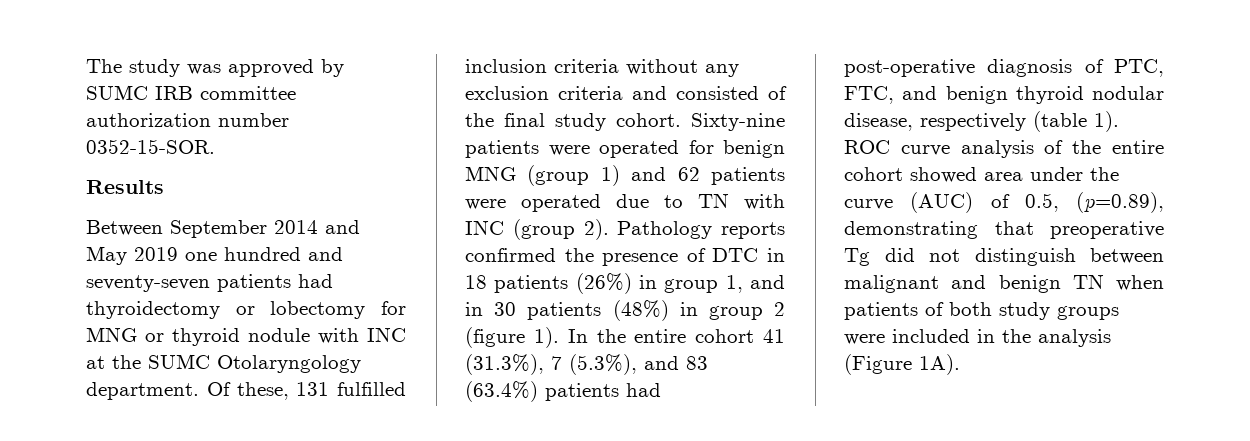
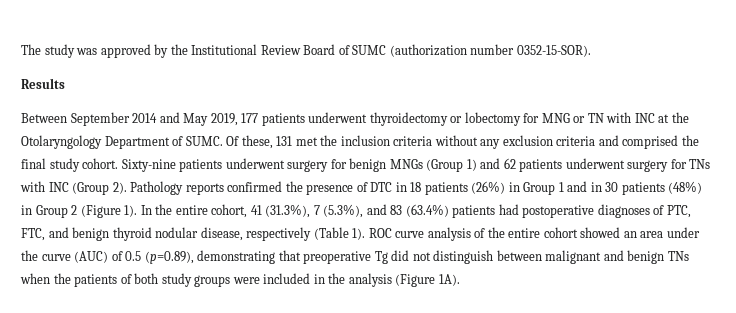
- The study was approved by SUMC IRB committee authorization number 0352-15-SOR.
+ The study was approved by the Institutional Review Board of SUMC (authorization number 0352-15-SOR).
- Between September 2014 and May 2019 one hundred and seventy-seven patients had thyroidectomy or lobectomy for MNG or thyroid nodule with INC at the SUMC Otolaryngology department.
+ Between September 2014 and May 2019, 177 patients underwent thyroidectomy or lobectomy for MNG or TN with INC at the Otolaryngology Department of SUMC.
- Of these, 131 fulfilled inclusion criteria without any exclusion criteria and consisted of the final study cohort.
+ Of these, 131 met the inclusion criteria without any exclusion criteria and comprised the final study cohort.
- Sixty-nine patients were operated for benign MNG (group 1) and 62 patients were operated due to TN with INC (group 2).
+ Sixty-nine patients underwent surgery for benign MNGs (Group 1) and 62 patients underwent surgery for TNs with INC (Group 2).
- Pathology reports confirmed the presence of DTC in 18 patients (26%) in group 1, and in 30 patients (48%) in group 2 (figure 1).
+ Pathology reports confirmed the presence of DTC in 18 patients (26%) in Group 1 and in 30 patients (48%) in Group 2 (Figure 1).
- In the entire cohort 41 (31.3%), 7 (5.3%), and 83 (63.4%) patients had post-operative diagnosis of PTC, FTC, and benign thyroid nodular disease, respectively (table 1).
+ In the entire cohort, 41 (31.3%), 7 (5.3%), and 83 (63.4%) patients had postoperative diagnoses of PTC, FTC, and benign thyroid nodular disease, respectively (Table 1).
- ROC curve analysis of the entire cohort showed area under the curve (AUC) of 0.5, (p=0.89), demonstrating that preoperative Tg did not distinguish between malignant and benign TN when patients of both study groups were included in the analysis (Figure 1A).
+ ROC curve analysis of the entire cohort showed an area under the curve (AUC) of 0.5 (p=0.89), demonstrating that preoperative Tg did not distinguish between malignant and benign TNs when the patients of both study groups were included in the analysis (Figure 1A).

